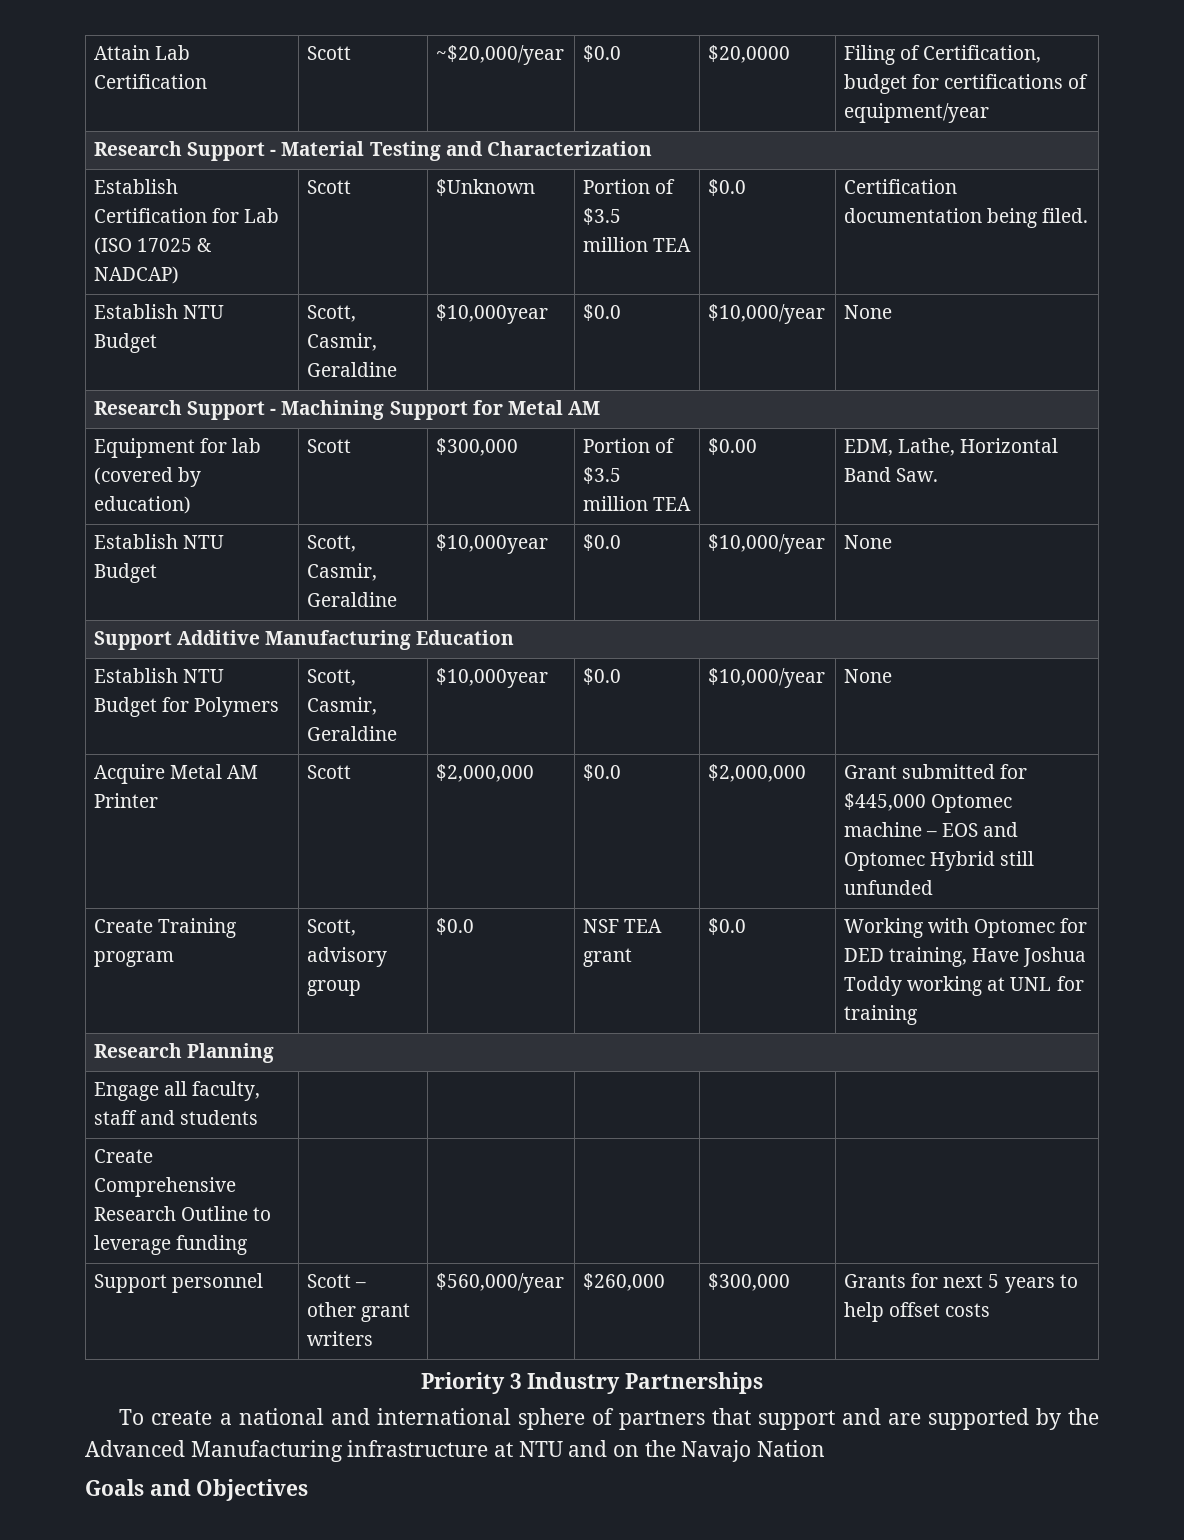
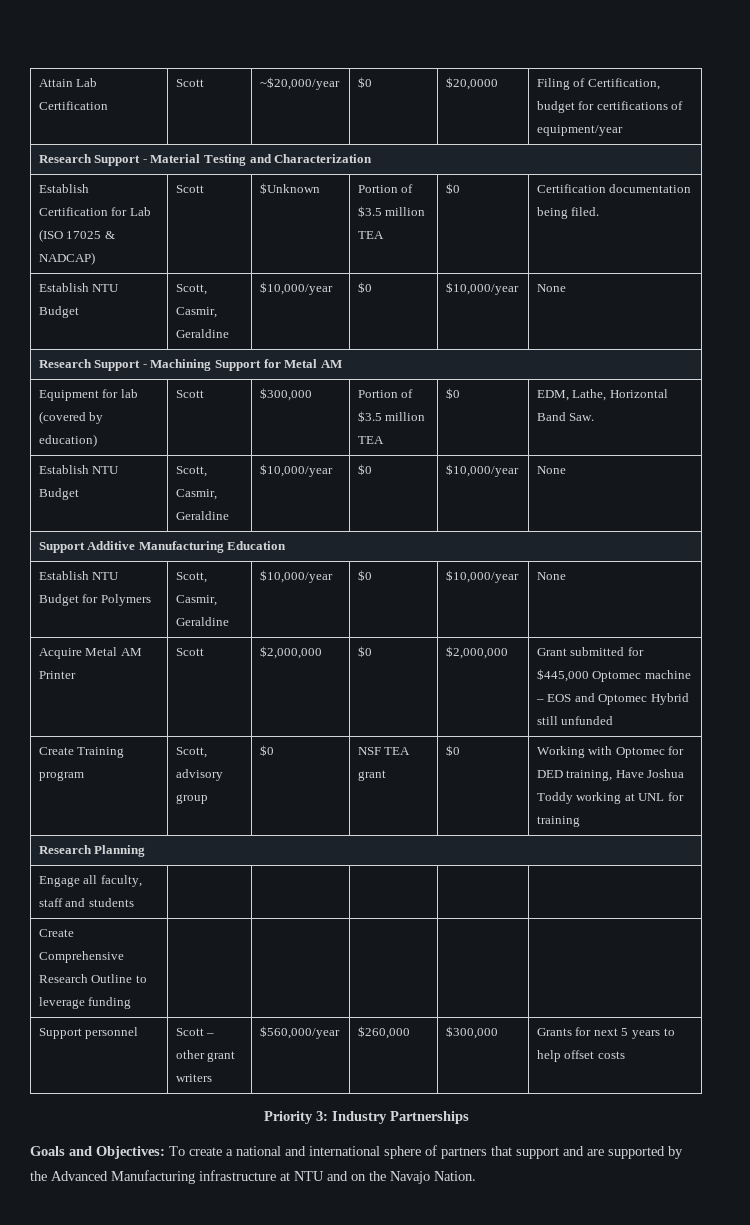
- Attain Lab Certification | Scott | ~$20,000/year | $0.0 | $20,0000 | Filing of Certification, budget for certifications of equipment/year
+ Attain Lab Certification | Scott | ~$20,000/year | $0 | $20,0000 | Filing of Certification, budget for certifications of equipment/year
- Establish Certification for Lab (ISO 17025 & NADCAP) | Scott | $Unknown | Portion of $3.5 million TEA | $0.0 | Certification documentation being filed.
- Establish NTU Budget | Scott, Casmir, Geraldine | $10,000year | $0.0 | $10,000/year | None
+ Establish Certification for Lab (ISO 17025 & NADCAP) | Scott | $Unknown | Portion of $3.5 million TEA | $0 | Certification documentation being filed.
+ Establish NTU Budget | Scott, Casmir, Geraldine | $10,000/year | $0 | $10,000/year | None
- Equipment for lab (covered by education) | Scott | $300,000 | Portion of $3.5 million TEA | $0.00 | EDM, Lathe, Horizontal Band Saw.
- Establish NTU Budget | Scott, Casmir, Geraldine | $10,000year | $0.0 | $10,000/year | None
+ Equipment for lab (covered by education) | Scott | $300,000 | Portion of $3.5 million TEA | $0 | EDM, Lathe, Horizontal Band Saw.
+ Establish NTU Budget | Scott, Casmir, Geraldine | $10,000/year | $0 | $10,000/year | None
- Establish NTU Budget for Polymers | Scott, Casmir, Geraldine | $10,000year | $0.0 | $10,000/year | None
+ Establish NTU Budget for Polymers | Scott, Casmir, Geraldine | $10,000/year | $0 | $10,000/year | None
- Acquire Metal AM Printer | Scott | $2,000,000 | $0.0 | $2,000,000 | Grant submitted for $445,000 Optomec machine – EOS and Optomec Hybrid still unfunded
+ Acquire Metal AM Printer | Scott | $2,000,000 | $0 | $2,000,000 | Grant submitted for $445,000 Optomec machine – EOS and Optomec Hybrid still unfunded
- Create Training program | Scott, advisory group | $0.0 | NSF TEA grant | $0.0 | Working with Optomec for DED training, Have Joshua Toddy working at UNL for training
+ Create Training program | Scott, advisory group | $0 | NSF TEA grant | $0 | Working with Optomec for DED training, Have Joshua Toddy working at UNL for training
- Priority 3 Industry Partnerships
+ Priority 3: Industry Partnerships
- To create a national and international sphere of partners that support and are supported by the Advanced Manufacturing infrastructure at NTU and on the Navajo Nation
- Goals and Objectives
+ Goals and Objectives: To create a national and international sphere of partners that support and are supported by the Advanced Manufacturing infrastructure at NTU and on the Navajo Nation.

